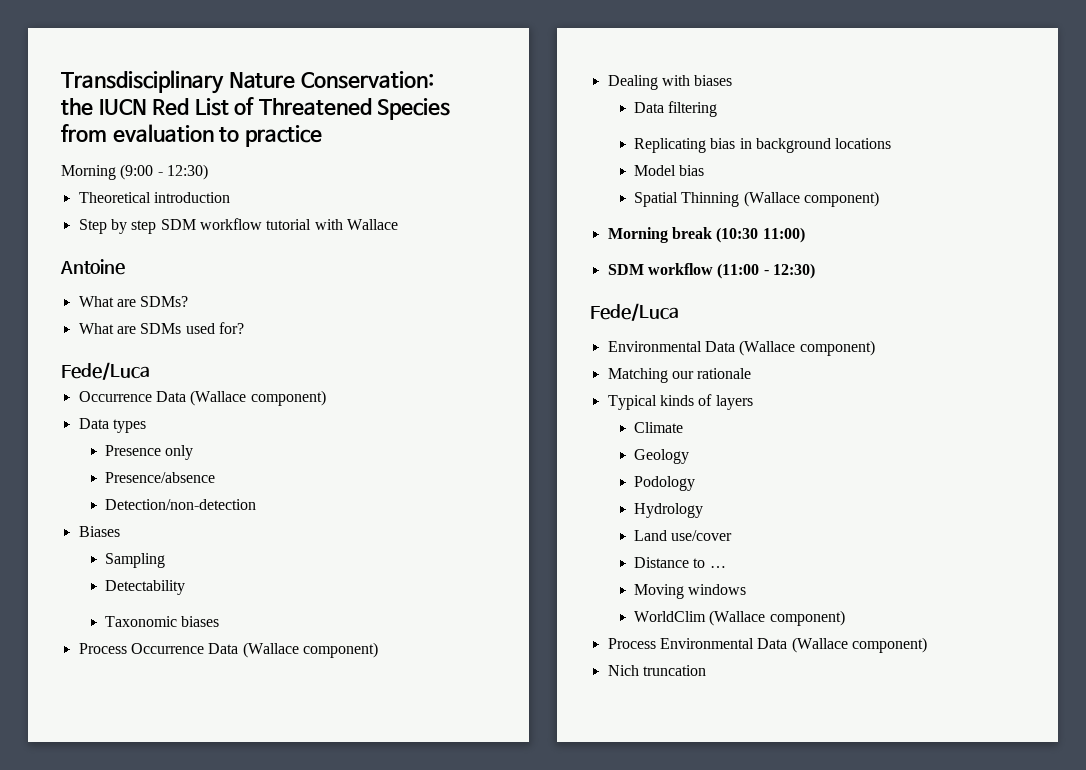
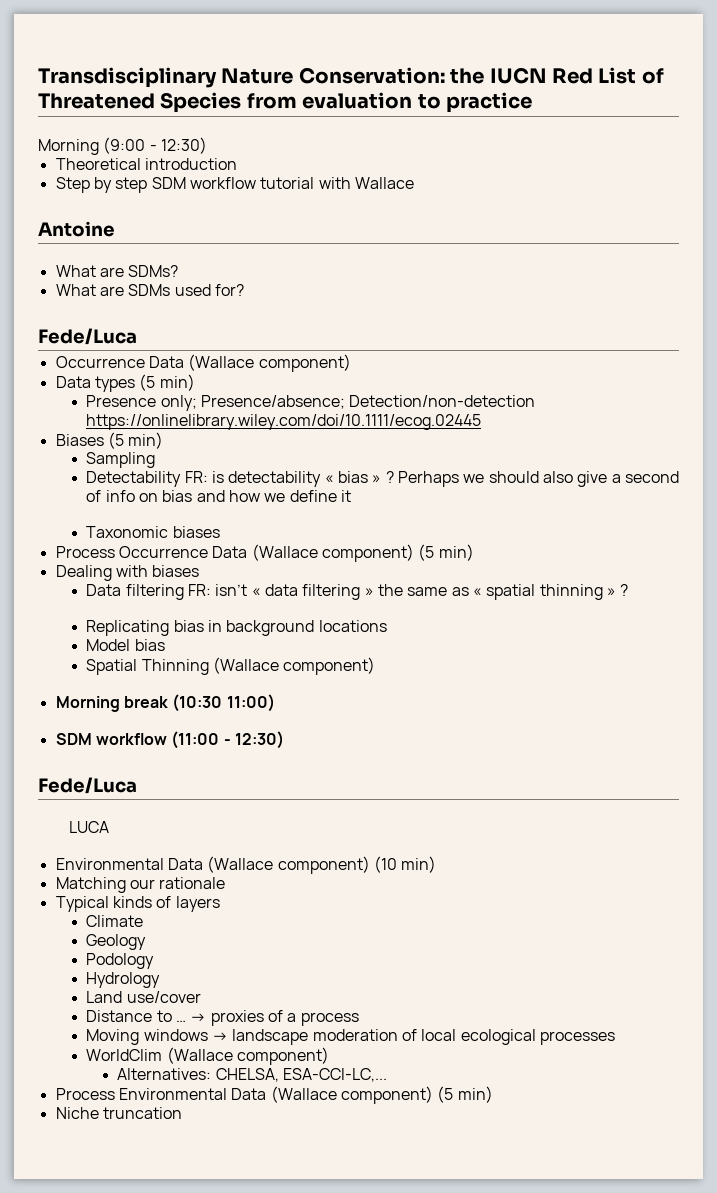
- Data types
+ Data types (5 min)
- Presence only
- Presence/absence
- Detection/non-detection
+ Presence only; Presence/absence; Detection/non-detection https://onlinelibrary.wiley.com/doi/10.1111/ecog.02445
- Biases
+ Biases (5 min)
- Detectability
+ Detectability FR: is detectability « bias » ? Perhaps we should also give a second of info on bias and how we define it
- Process Occurrence Data (Wallace component)
+ Process Occurrence Data (Wallace component) (5 min)
- Data filtering
+ Data filtering FR: isn’t « data filtering » the same as « spatial thinning » ?
  SDM workflow (11:00 - 12:30)
  Fede/Luca
- Environmental Data (Wallace component)
+ LUCA
+ Environmental Data (Wallace component) (10 min)
- Distance to …
- Moving windows
+ Distance to … → proxies of a process
+ Moving windows → landscape moderation of local ecological processes
+ Alternatives: CHELSA, ESA-CCI-LC,...
- Process Environmental Data (Wallace component)
- Nich truncation
+ Process Environmental Data (Wallace component) (5 min)
+ Niche truncation

